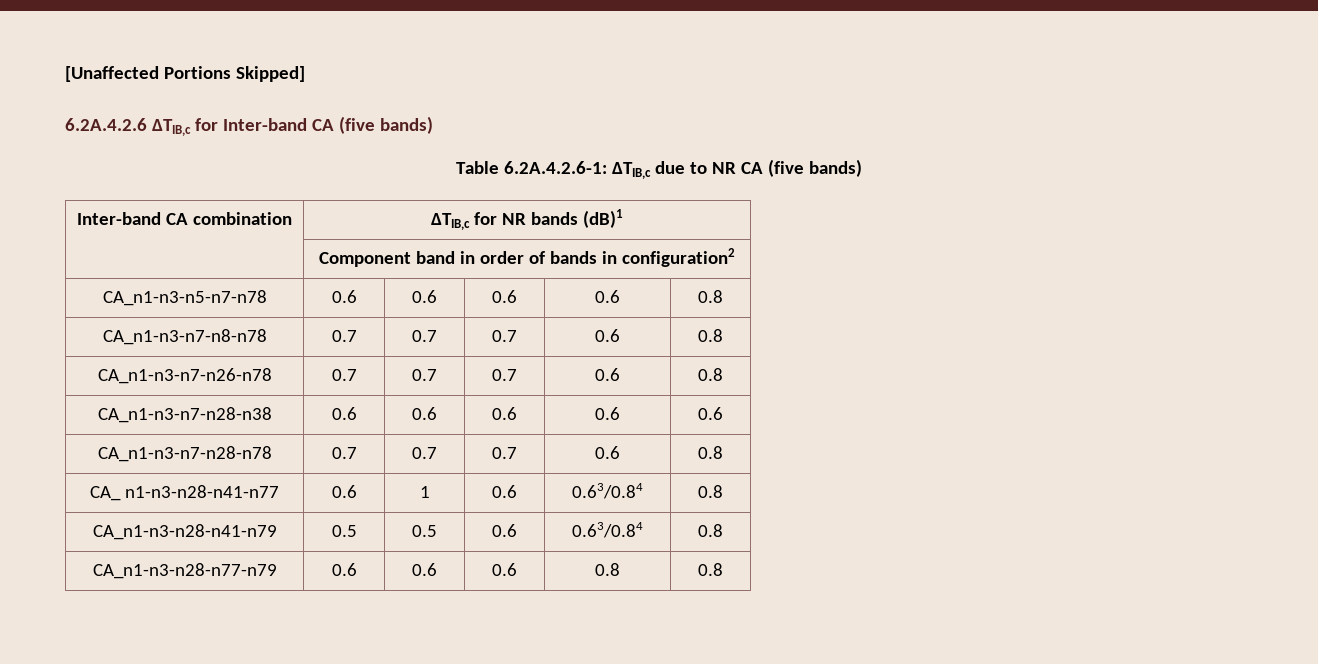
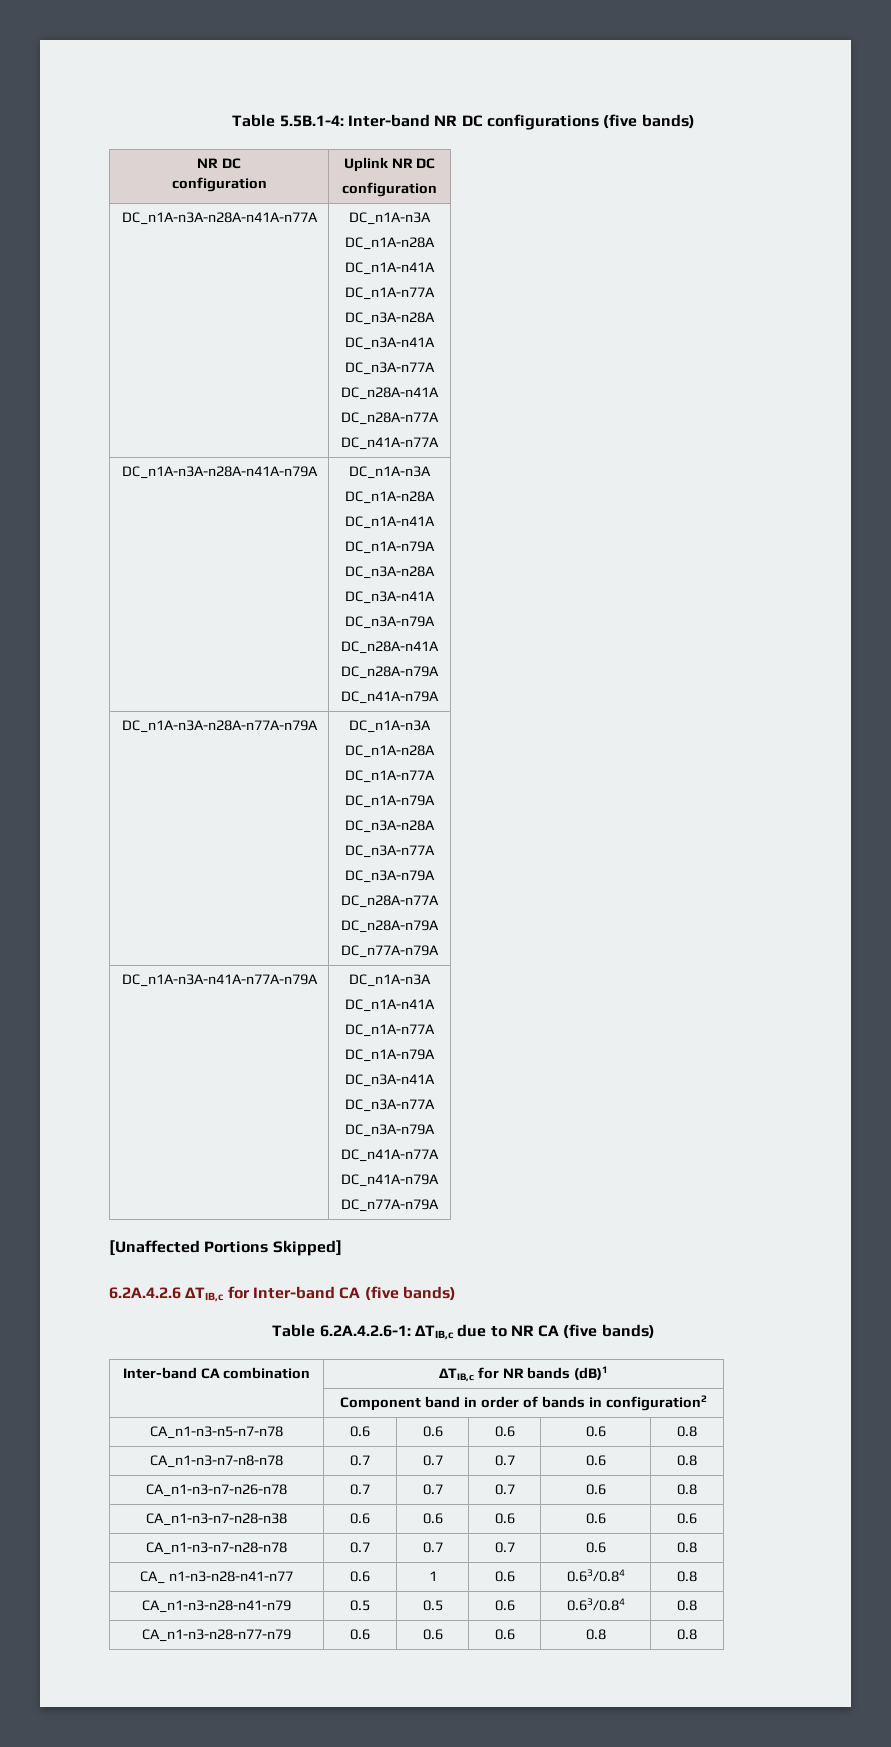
+ Table 5.5B.1-4: Inter-band NR DC configurations (five bands)
+ NR DC
+ configuration | Uplink NR DC
+ configuration
+ DC_n1A-n3A-n28A-n41A-n77A | DC_n1A-n3A
+ DC_n1A-n28A
+ DC_n1A-n41A
+ DC_n1A-n77A
+ DC_n3A-n28A
+ DC_n3A-n41A
+ DC_n3A-n77A
+ DC_n28A-n41A
+ DC_n28A-n77A
+ DC_n41A-n77A
+ DC_n1A-n3A-n28A-n41A-n79A | DC_n1A-n3A
+ DC_n1A-n28A
+ DC_n1A-n41A
+ DC_n1A-n79A
+ DC_n3A-n28A
+ DC_n3A-n41A
+ DC_n3A-n79A
+ DC_n28A-n41A
+ DC_n28A-n79A
+ DC_n41A-n79A
+ DC_n1A-n3A-n28A-n77A-n79A | DC_n1A-n3A
+ DC_n1A-n28A
+ DC_n1A-n77A
+ DC_n1A-n79A
+ DC_n3A-n28A
+ DC_n3A-n77A
+ DC_n3A-n79A
+ DC_n28A-n77A
+ DC_n28A-n79A
+ DC_n77A-n79A
+ DC_n1A-n3A-n41A-n77A-n79A | DC_n1A-n3A
+ DC_n1A-n41A
+ DC_n1A-n77A
+ DC_n1A-n79A
+ DC_n3A-n41A
+ DC_n3A-n77A
+ DC_n3A-n79A
+ DC_n41A-n77A
+ DC_n41A-n79A
+ DC_n77A-n79A

